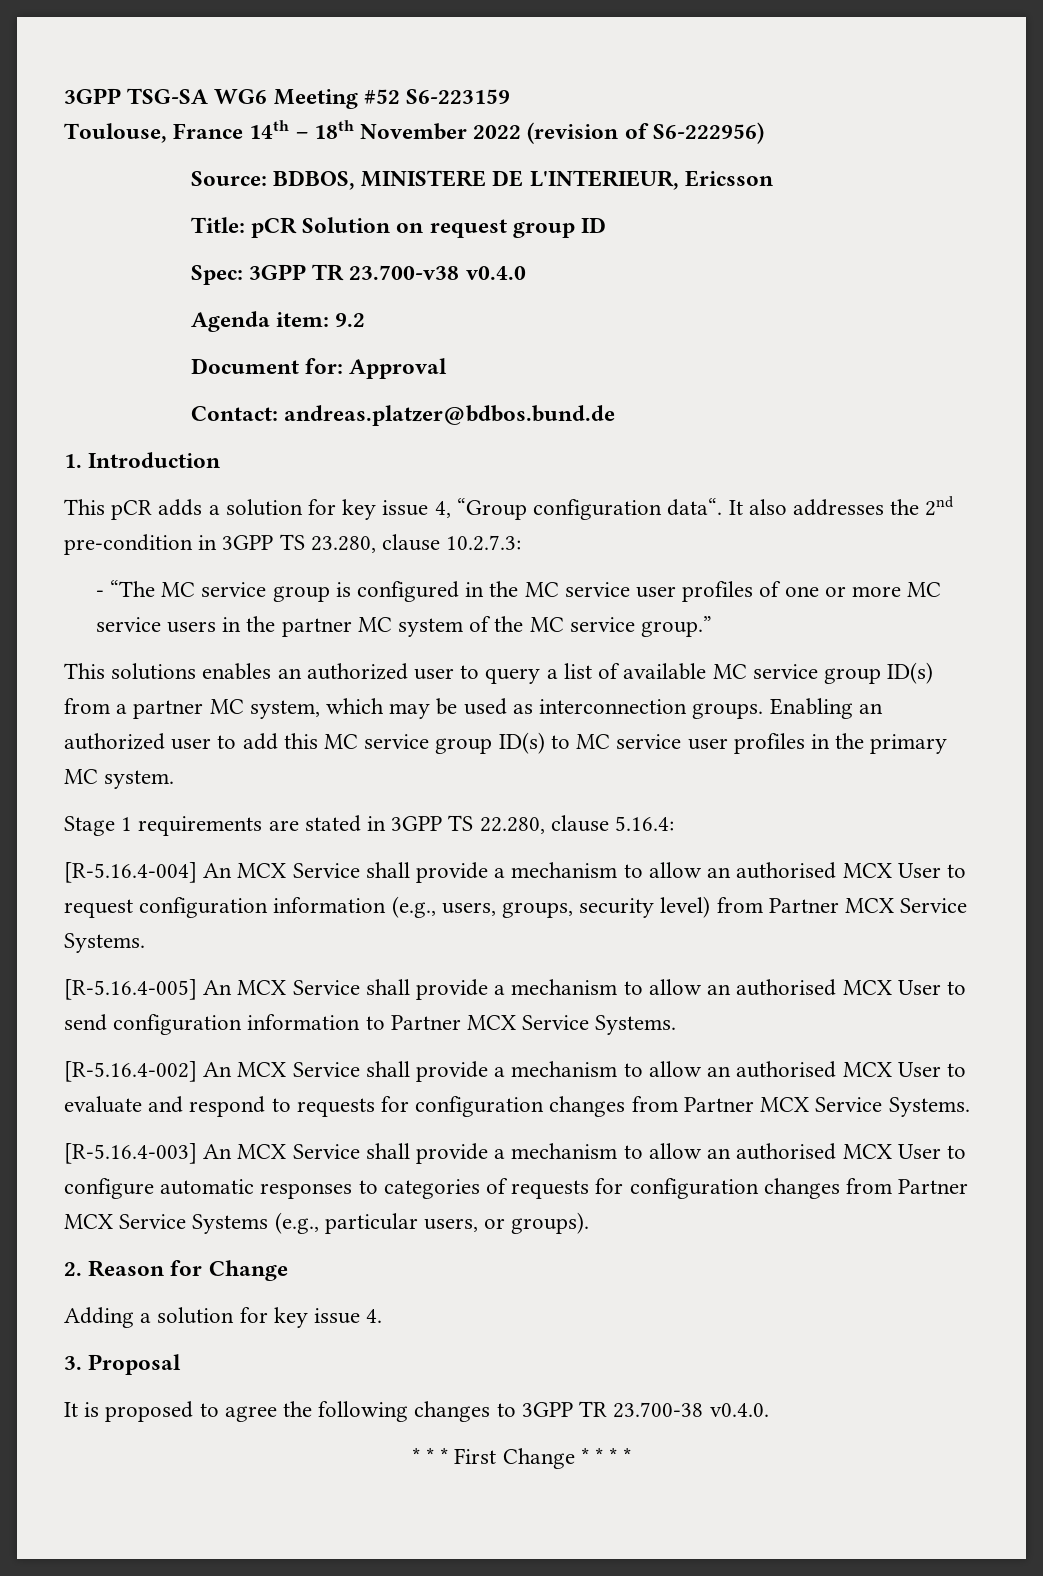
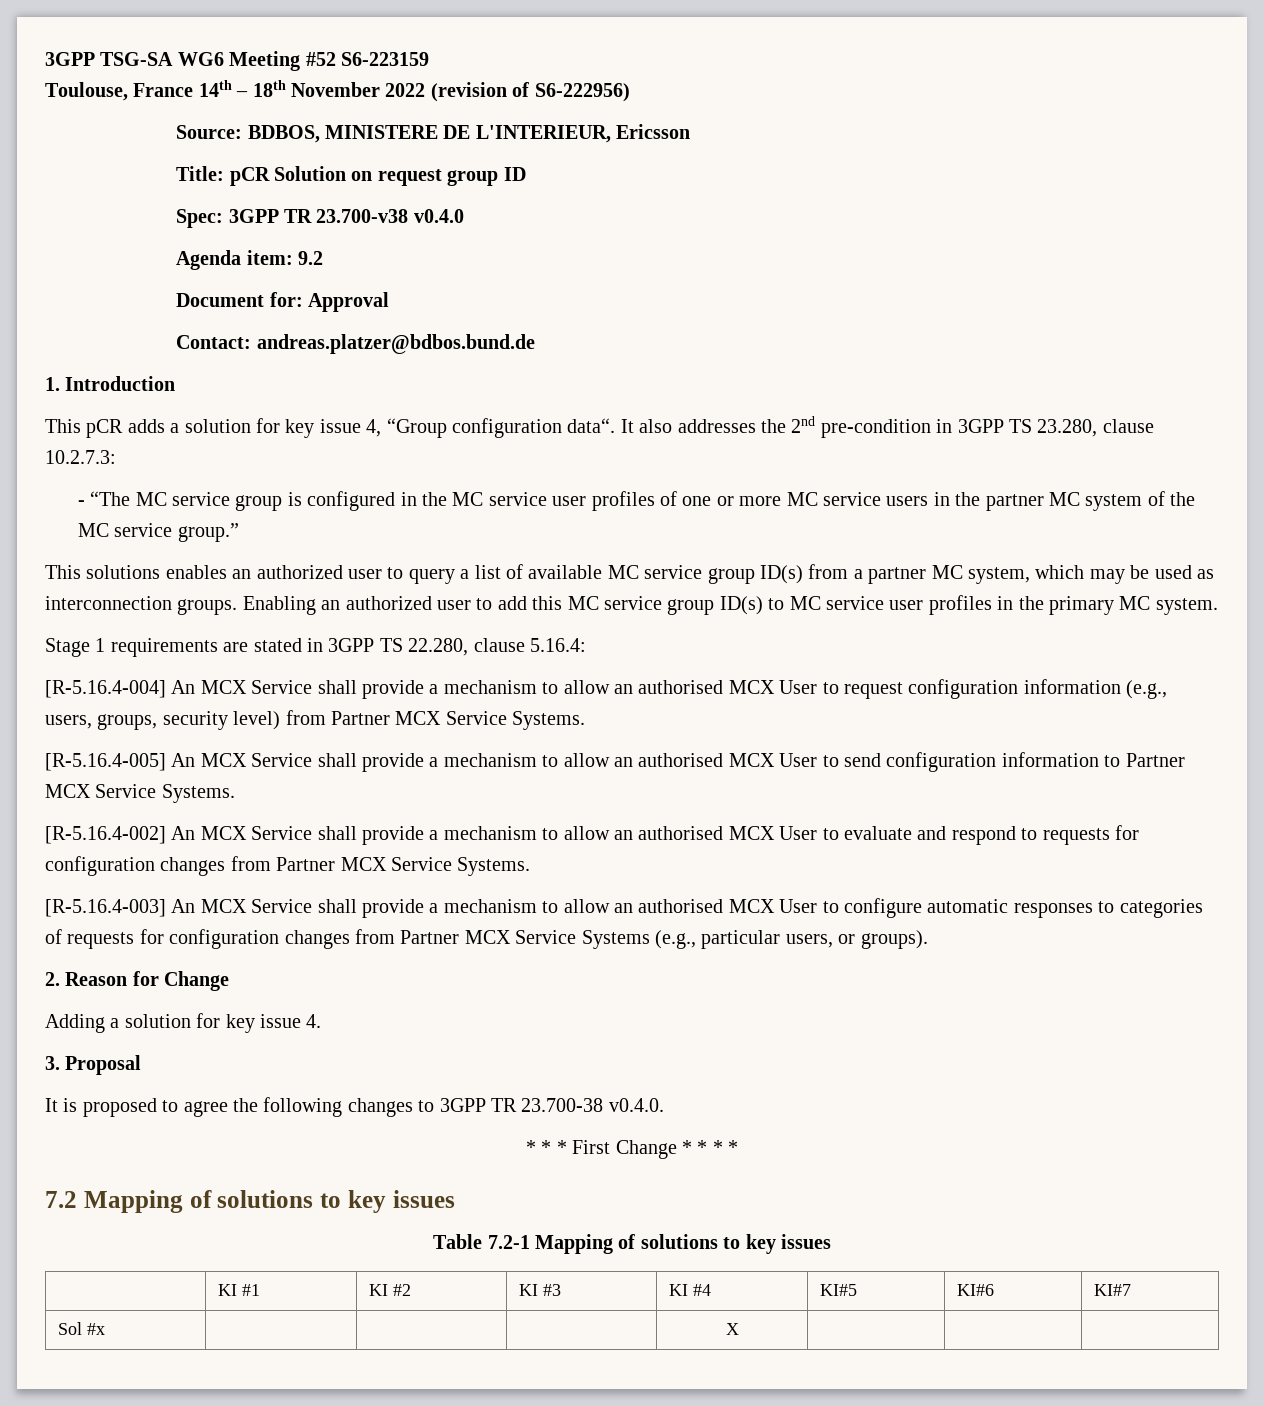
+ 7.2 Mapping of solutions to key issues
+ Table 7.2-1 Mapping of solutions to key issues
+ | KI #1 | KI #2 | KI #3 | KI #4 | KI#5 | KI#6 | KI#7
+ Sol #x | | | | X | | |

